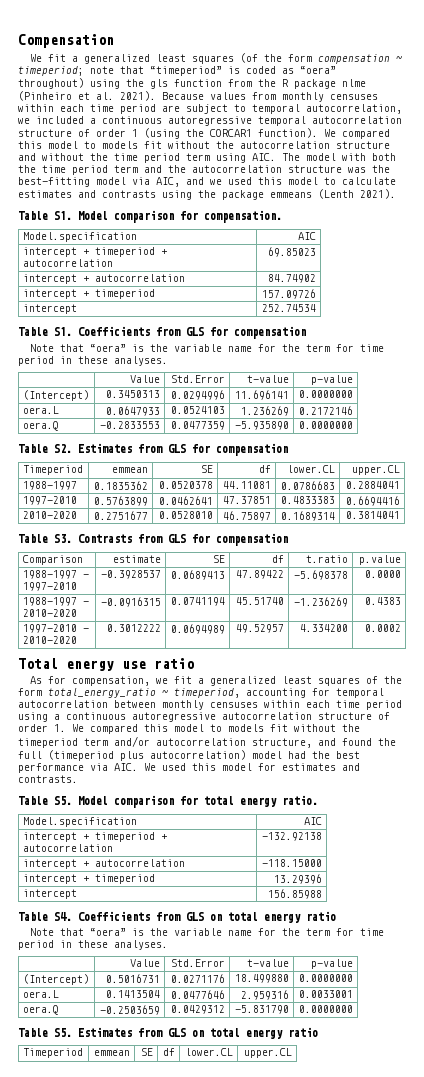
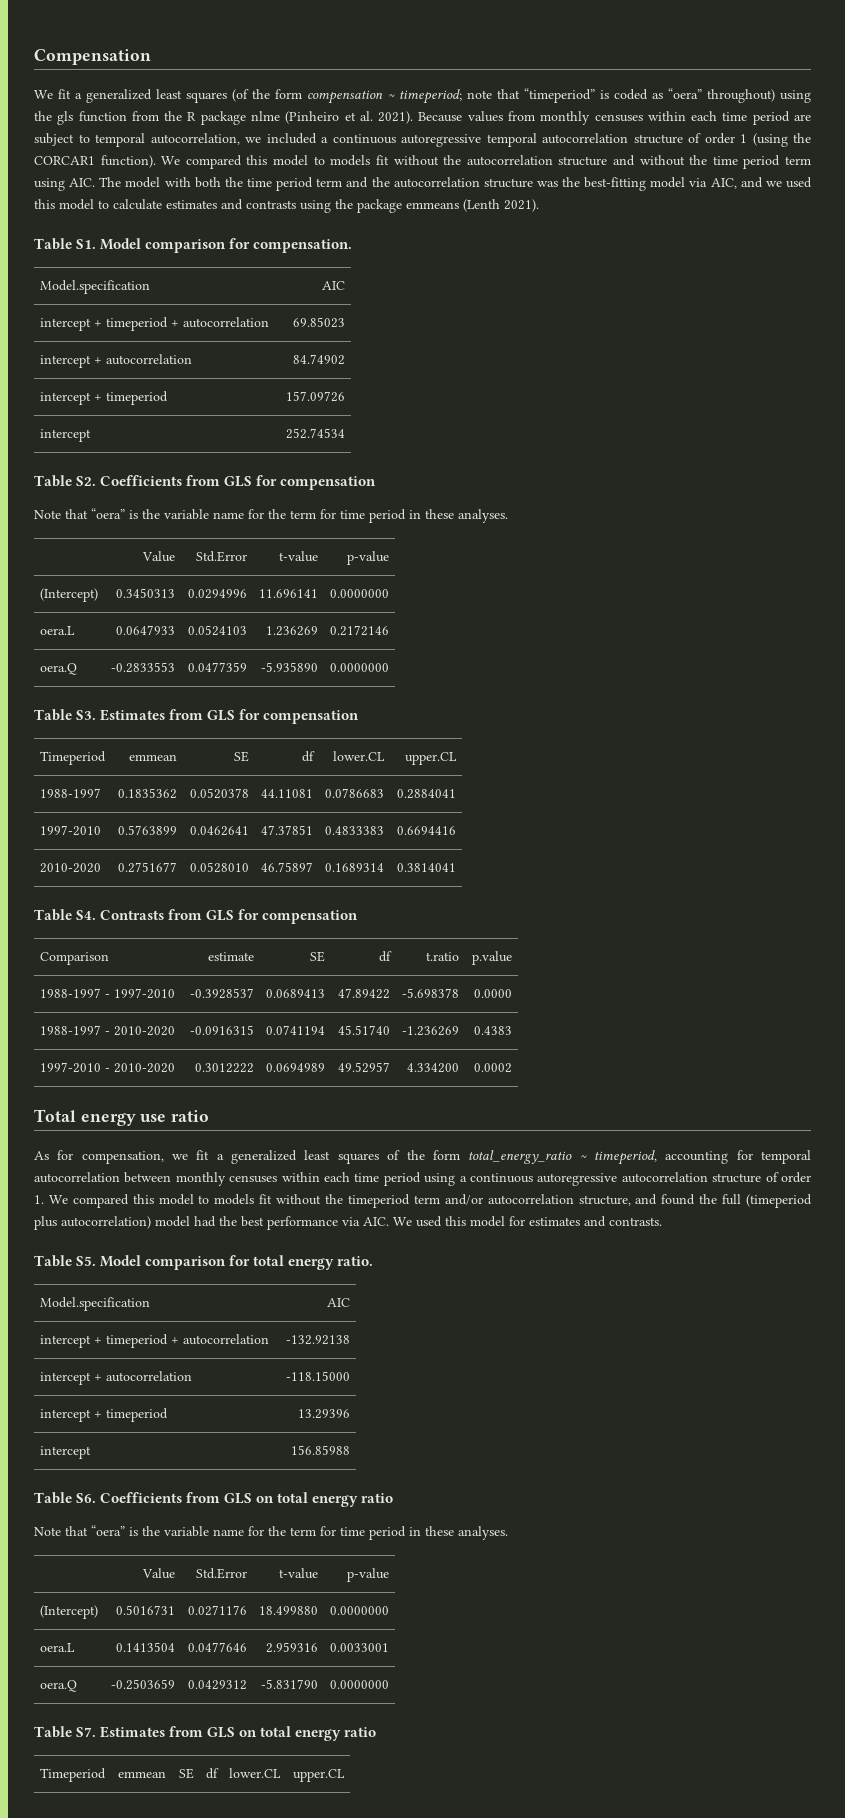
- Table S1. Coefficients from GLS for compensation
+ Table S2. Coefficients from GLS for compensation
- Table S2. Estimates from GLS for compensation
+ Table S3. Estimates from GLS for compensation
- Table S3. Contrasts from GLS for compensation
+ Table S4. Contrasts from GLS for compensation
- Table S4. Coefficients from GLS on total energy ratio
+ Table S6. Coefficients from GLS on total energy ratio
- Table S5. Estimates from GLS on total energy ratio
+ Table S7. Estimates from GLS on total energy ratio

